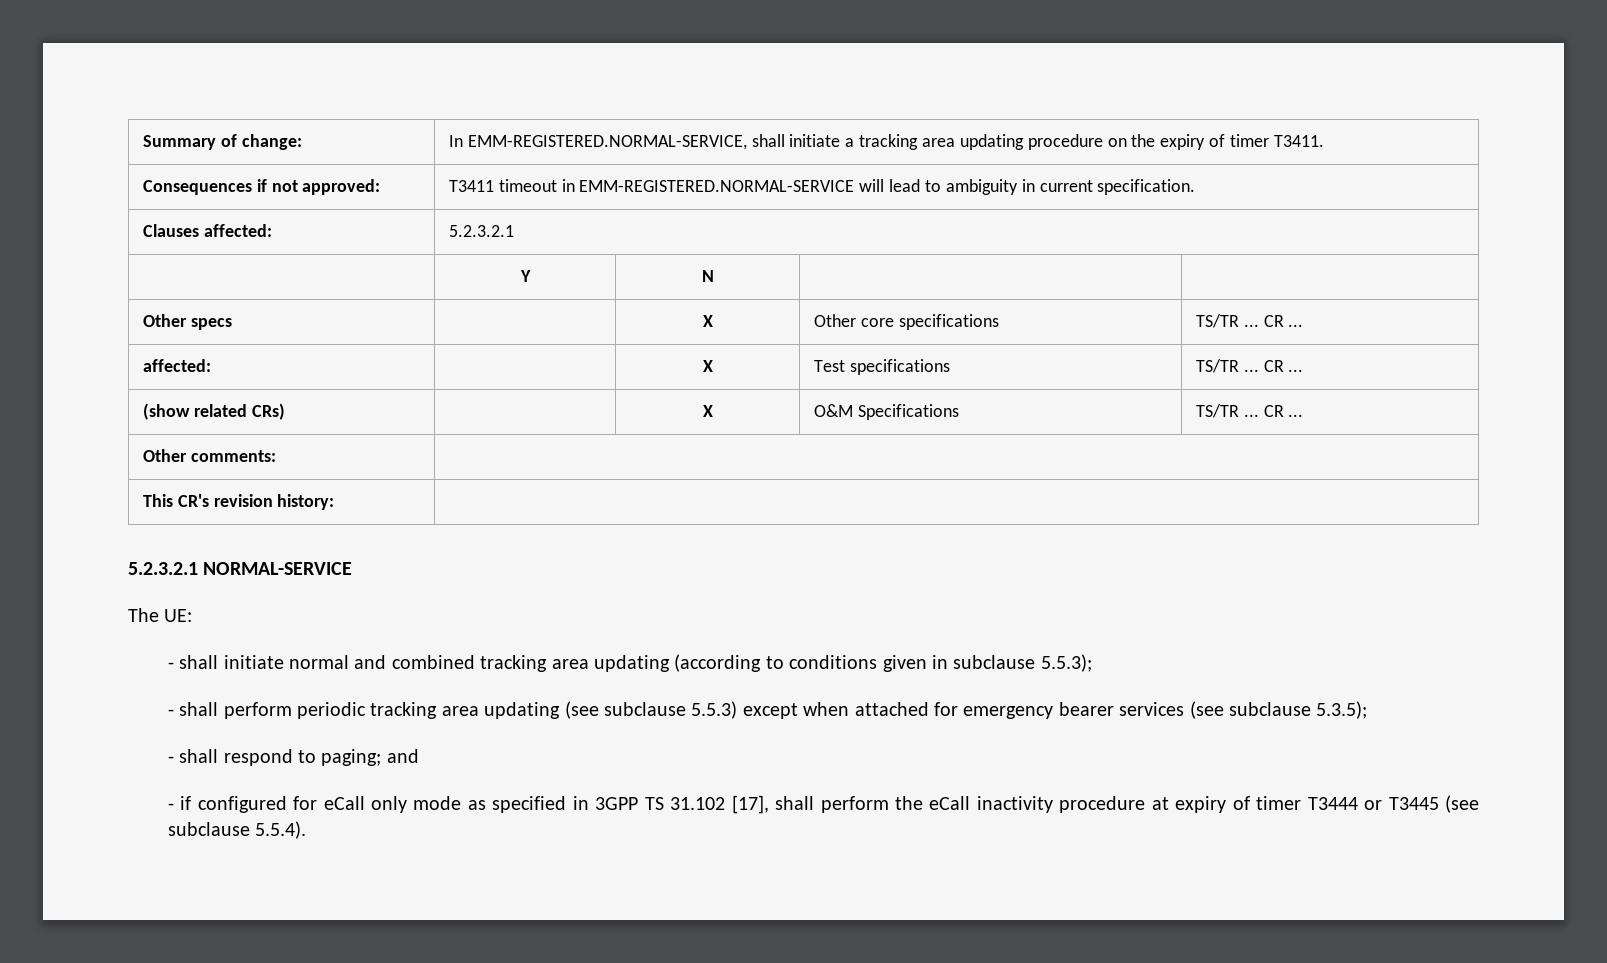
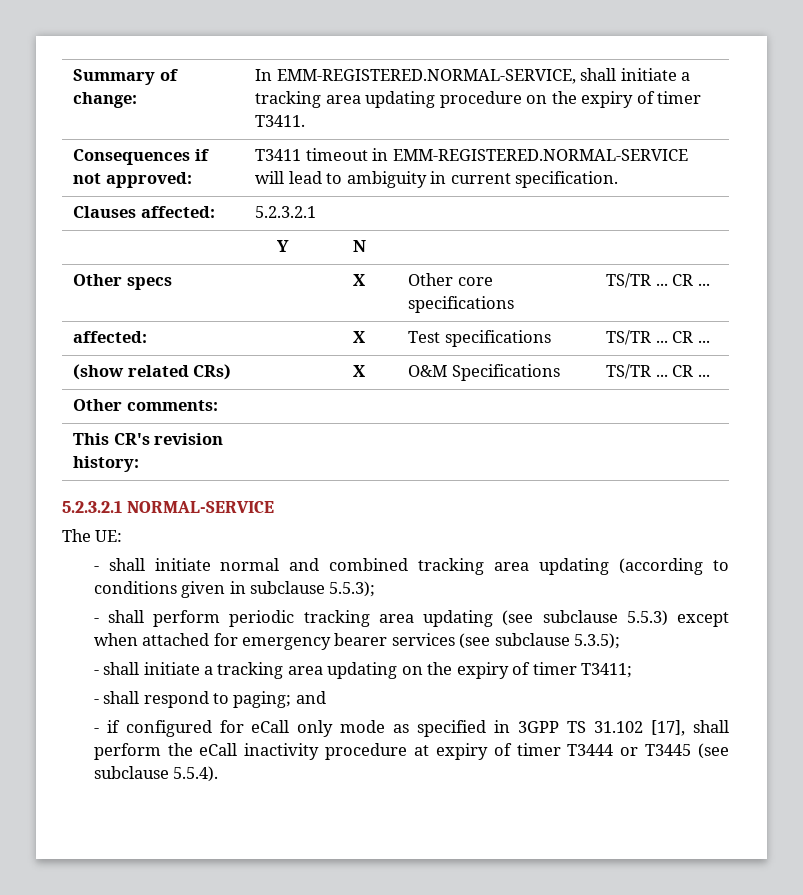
+ - shall initiate a tracking area updating on the expiry of timer T3411;

